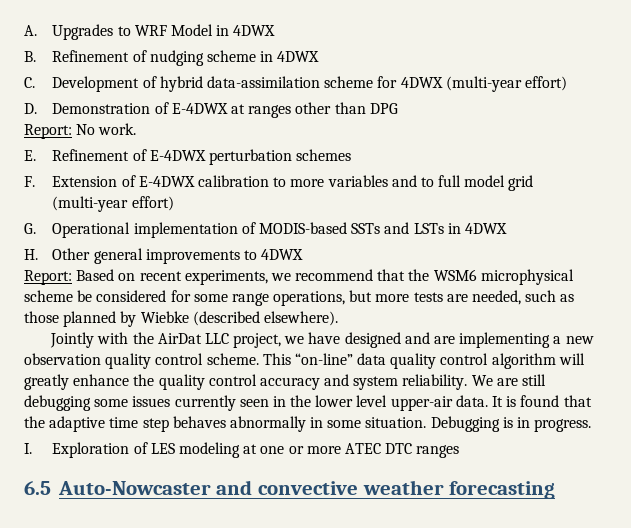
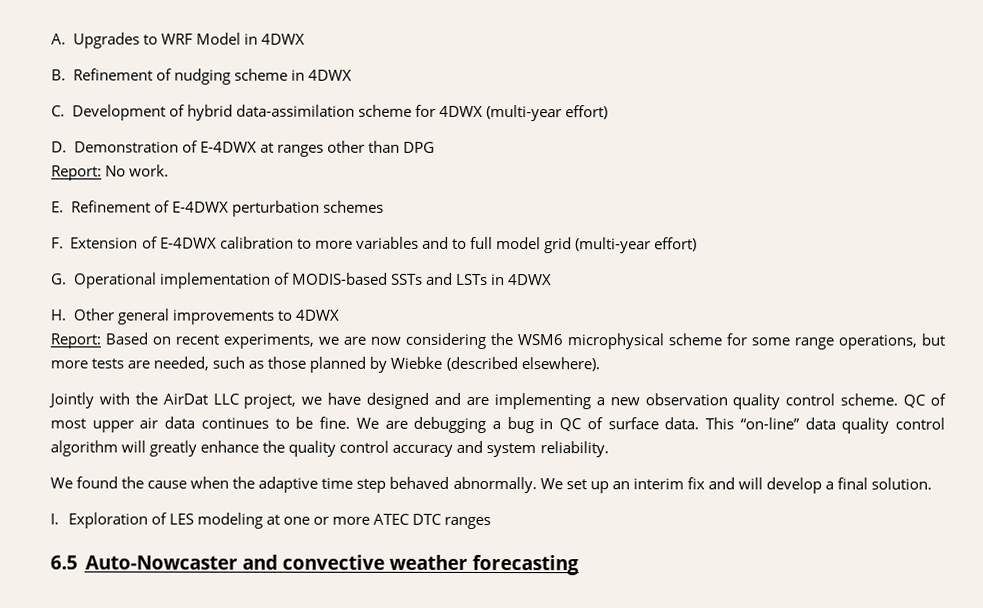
- Report: Based on recent experiments, we recommend that the WSM6 microphysical scheme be considered for some range operations, but more tests are needed, such as those planned by Wiebke (described elsewhere).
+ Report: Based on recent experiments, we are now considering the WSM6 microphysical scheme for some range operations, but more tests are needed, such as those planned by Wiebke (described elsewhere).
+ QC of most upper air data continues to be fine. We are debugging a bug in QC of surface data.
- This “on-line” data quality control algorithm will greatly enhance the quality control accuracy and system reliability. We are still debugging some issues currently seen in the lower level upper-air data. It is found that the adaptive time step behaves abnormally in some situation. Debugging is in progress.
+ This “on-line” data quality control algorithm will greatly enhance the quality control accuracy and system reliability.
+ We found the cause when the adaptive time step behaved abnormally. We set up an interim fix and will develop a final solution.

